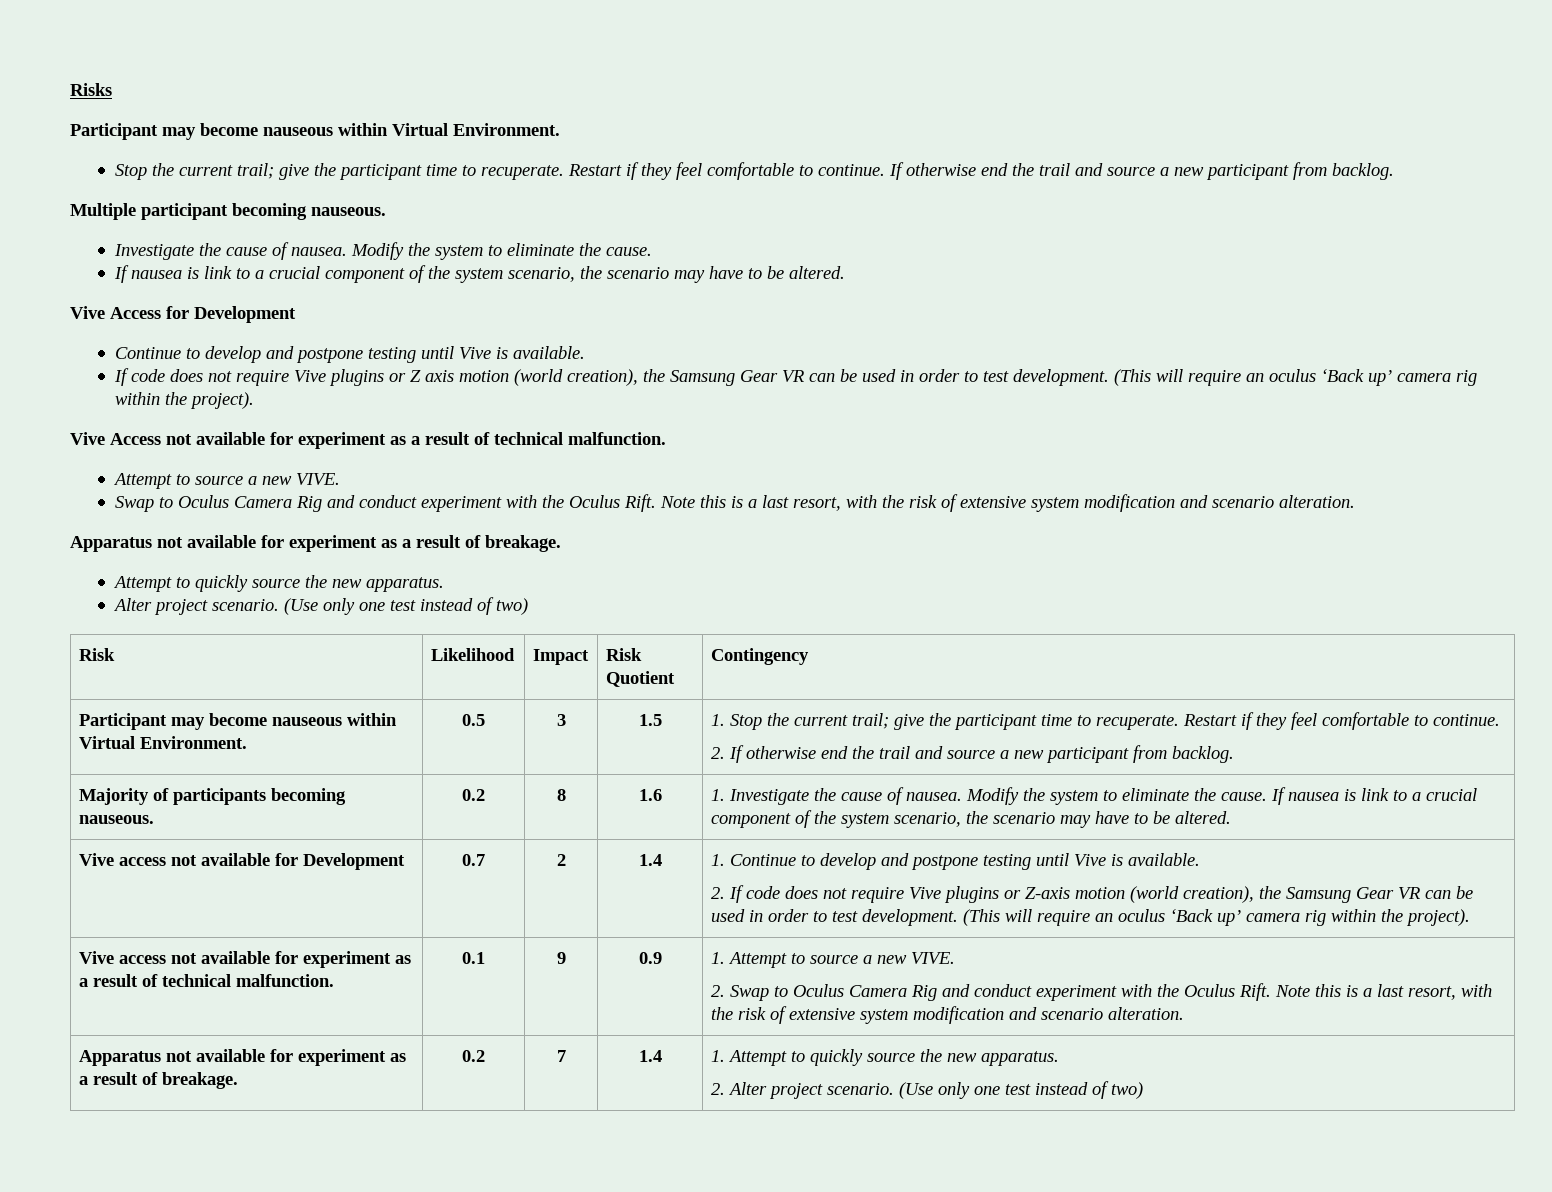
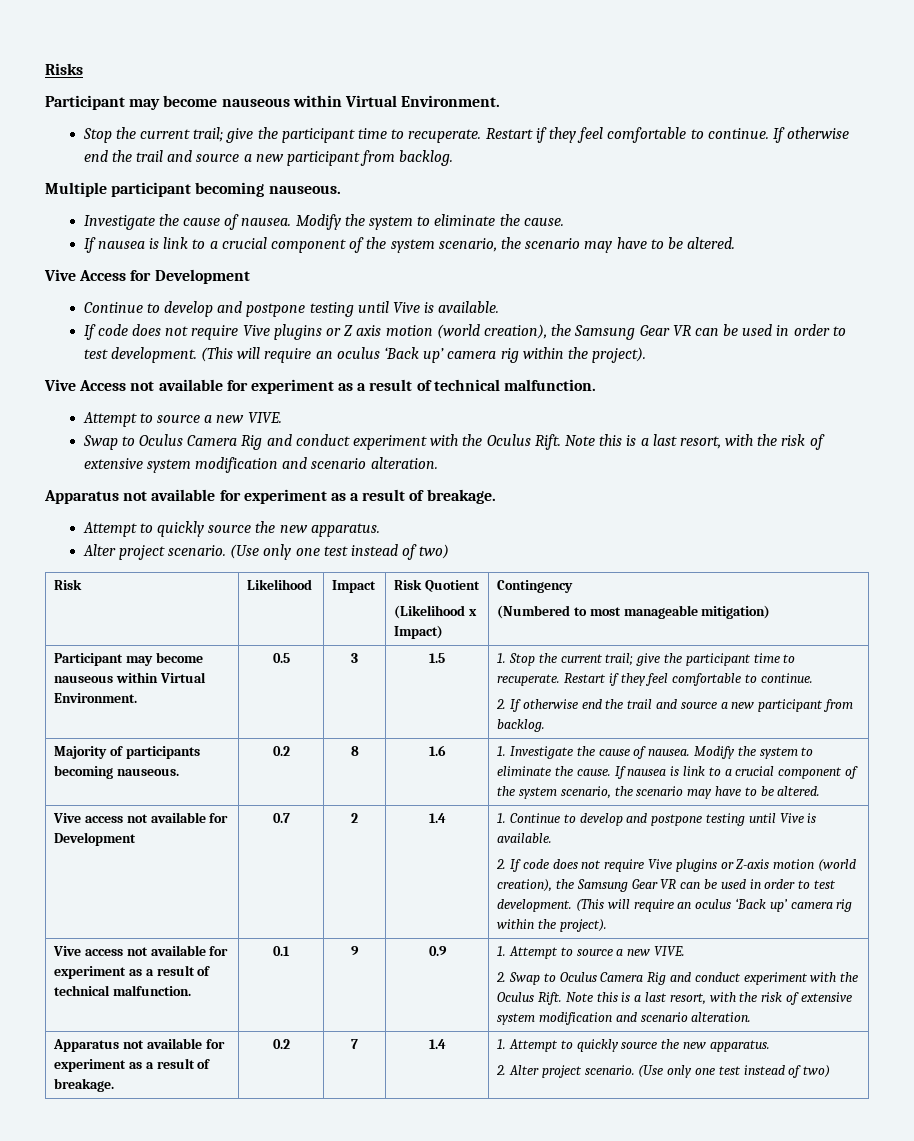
- Risk | Likelihood | Impact | Risk Quotient | Contingency
+ Risk | Likelihood | Impact | Risk Quotient
+ (Likelihood x Impact) | Contingency
+ (Numbered to most manageable mitigation)

